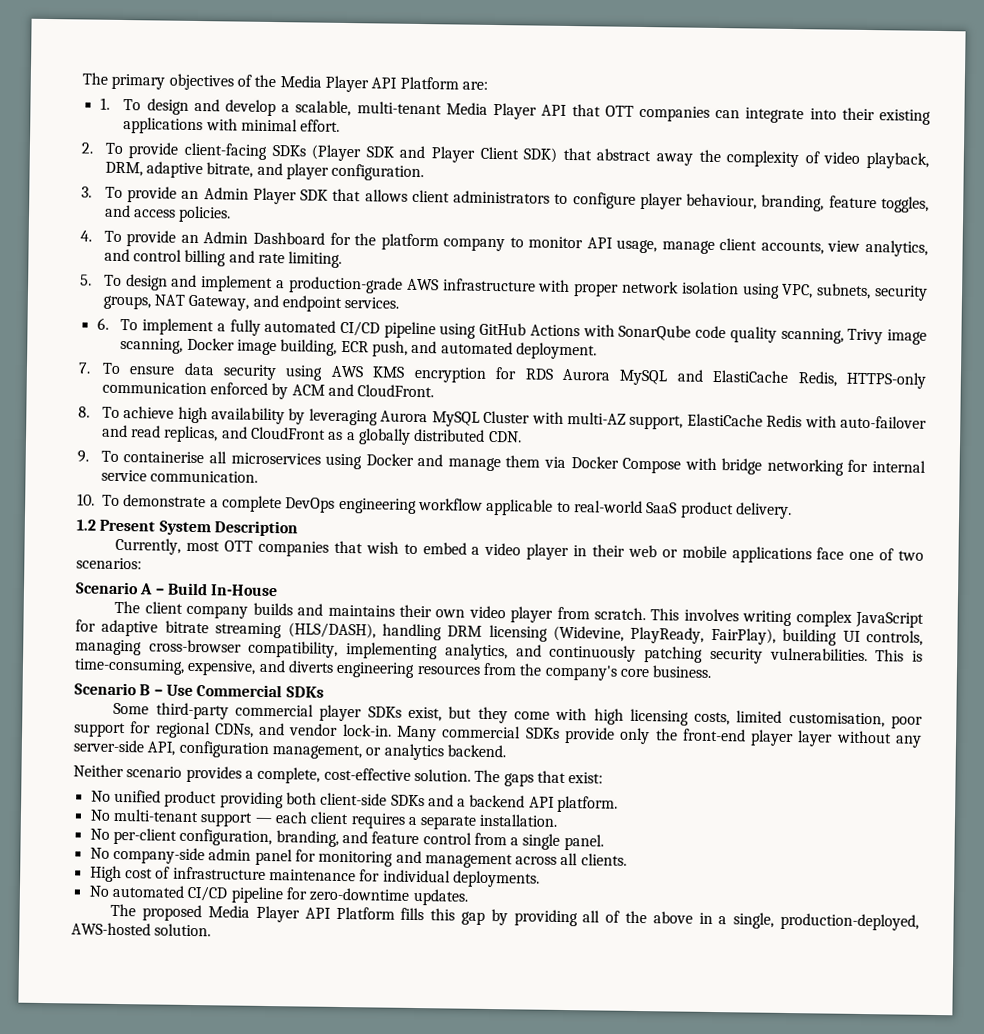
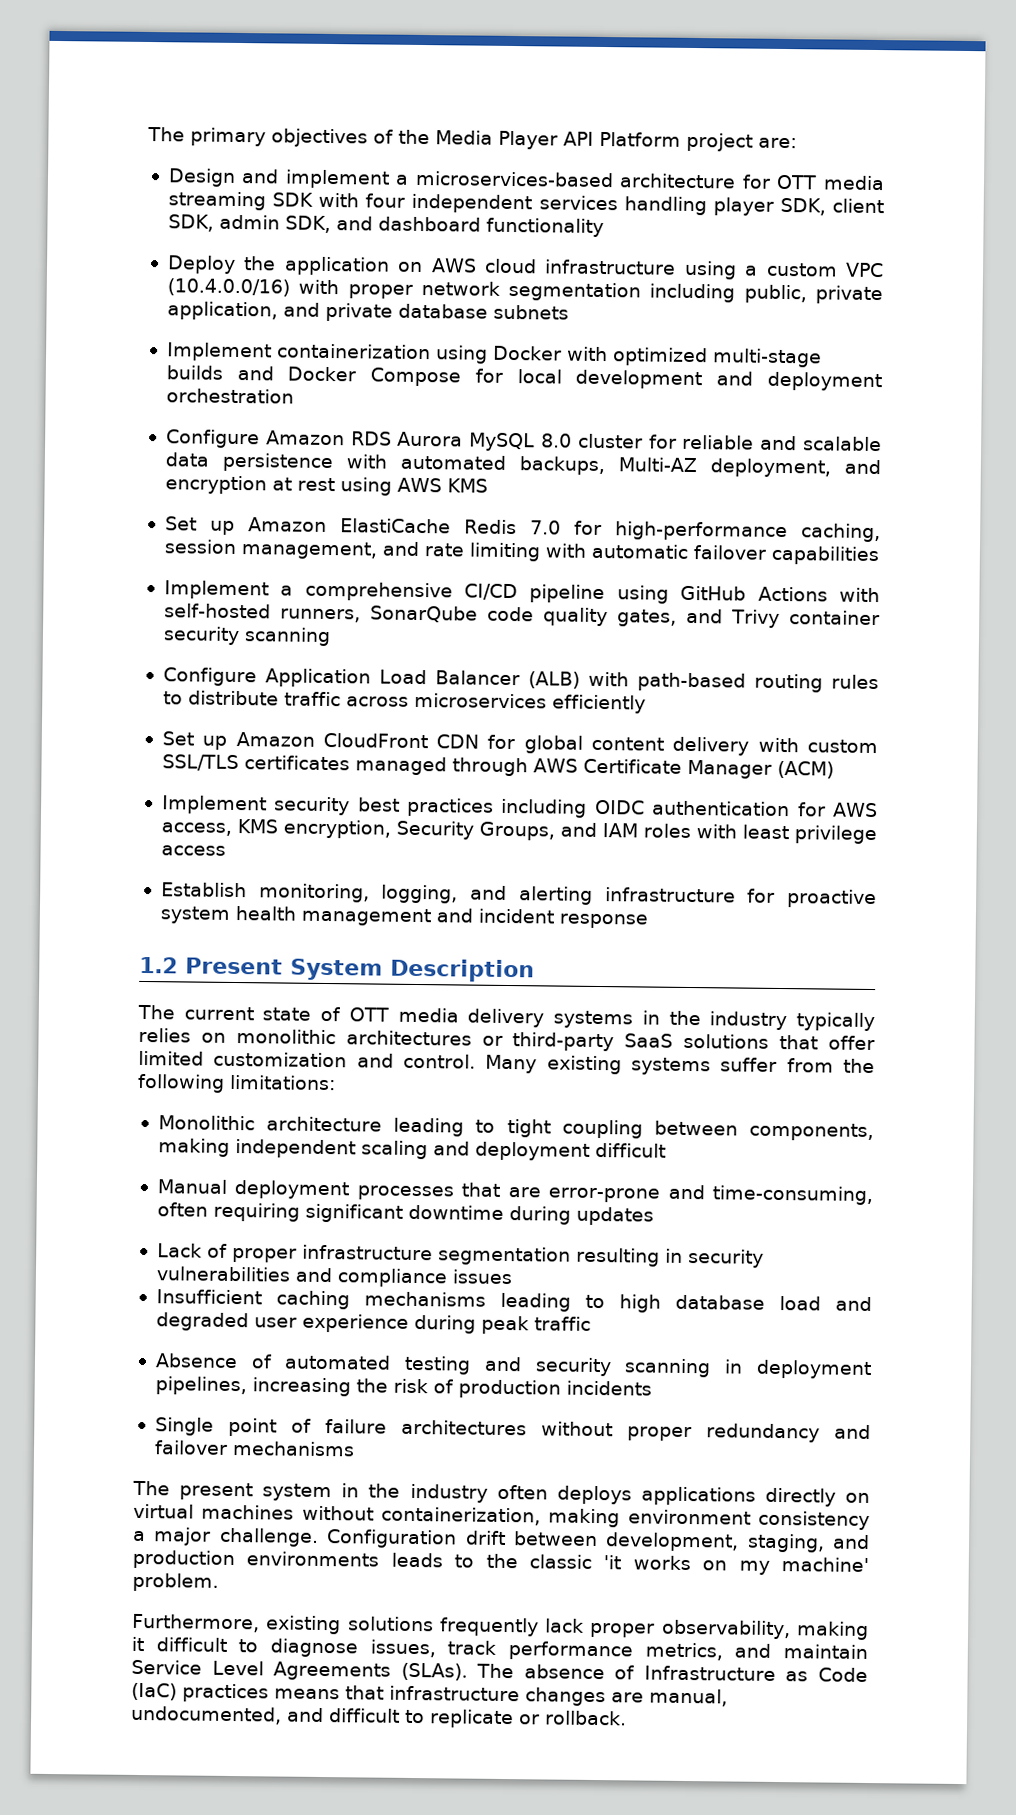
- The primary objectives of the Media Player API Platform are:
+ The primary objectives of the Media Player API Platform project are:
- 1. To design and develop a scalable, multi-tenant Media Player API that OTT companies can integrate into their existing applications with minimal effort.
- 2. To provide client-facing SDKs (Player SDK and Player Client SDK) that abstract away the complexity of video playback, DRM, adaptive bitrate, and player configuration.
- 3. To provide an Admin Player SDK that allows client administrators to configure player behaviour, branding, feature toggles, and access policies.
- 4. To provide an Admin Dashboard for the platform company to monitor API usage, manage client accounts, view analytics, and control billing and rate limiting.
- 5. To design and implement a production-grade AWS infrastructure with proper network isolation using VPC, subnets, security groups, NAT Gateway, and endpoint services.
- 6. To implement a fully automated CI/CD pipeline using GitHub Actions with SonarQube code quality scanning, Trivy image scanning, Docker image building, ECR push, and automated deployment.
- 7. To ensure data security using AWS KMS encryption for RDS Aurora MySQL and ElastiCache Redis, HTTPS-only communication enforced by ACM and CloudFront.
- 8. To achieve high availability by leveraging Aurora MySQL Cluster with multi-AZ support, ElastiCache Redis with auto-failover and read replicas, and CloudFront as a globally distributed CDN.
- 9. To containerise all microservices using Docker and manage them via Docker Compose with bridge networking for internal service communication.
- 10. To demonstrate a complete DevOps engineering workflow applicable to real-world SaaS product delivery.
+ Design and implement a microservices-based architecture for OTT media streaming SDK with four independent services handling player SDK, client SDK, admin SDK, and dashboard functionality
+ Deploy the application on AWS cloud infrastructure using a custom VPC (10.4.0.0/16) with proper network segmentation including public, private application, and private database subnets
+ Implement containerization using Docker with optimized multi-stage builds and Docker Compose for local development and deployment orchestration
+ Configure Amazon RDS Aurora MySQL 8.0 cluster for reliable and scalable data persistence with automated backups, Multi-AZ deployment, and encryption at rest using AWS KMS
+ Set up Amazon ElastiCache Redis 7.0 for high-performance caching, session management, and rate limiting with automatic failover capabilities
+ Implement a comprehensive CI/CD pipeline using GitHub Actions with self-hosted runners, SonarQube code quality gates, and Trivy container security scanning
+ Configure Application Load Balancer (ALB) with path-based routing rules to distribute traffic across microservices efficiently
+ Set up Amazon CloudFront CDN for global content delivery with custom SSL/TLS certificates managed through AWS Certificate Manager (ACM)
+ Implement security best practices including OIDC authentication for AWS access, KMS encryption, Security Groups, and IAM roles with least privilege access
+ Establish monitoring, logging, and alerting infrastructure for proactive system health management and incident response
  1.2 Present System Description
- Currently, most OTT companies that wish to embed a video player in their web or mobile applications face one of two scenarios:
- Scenario A – Build In-House
- The client company builds and maintains their own video player from scratch. This involves writing complex JavaScript for adaptive bitrate streaming (HLS/DASH), handling DRM licensing (Widevine, PlayReady, FairPlay), building UI controls, managing cross-browser compatibility, implementing analytics, and continuously patching security vulnerabilities. This is time-consuming, expensive, and diverts engineering resources from the company's core business.
- Scenario B – Use Commercial SDKs
- Some third-party commercial player SDKs exist, but they come with high licensing costs, limited customisation, poor support for regional CDNs, and vendor lock-in. Many commercial SDKs provide only the front-end player layer without any server-side API, configuration management, or analytics backend.
- Neither scenario provides a complete, cost-effective solution. The gaps that exist:
- No unified product providing both client-side SDKs and a backend API platform.
- No multi-tenant support — each client requires a separate installation.
- No per-client configuration, branding, and feature control from a single panel.
- No company-side admin panel for monitoring and management across all clients.
- High cost of infrastructure maintenance for individual deployments.
- No automated CI/CD pipeline for zero-downtime updates.
- The proposed Media Player API Platform fills this gap by providing all of the above in a single, production-deployed, AWS-hosted solution.
+ The current state of OTT media delivery systems in the industry typically relies on monolithic architectures or third-party SaaS solutions that offer limited customization and control. Many existing systems suffer from the following limitations:
+ Monolithic architecture leading to tight coupling between components, making independent scaling and deployment difficult
+ Manual deployment processes that are error-prone and time-consuming, often requiring significant downtime during updates
+ Lack of proper infrastructure segmentation resulting in security vulnerabilities and compliance issues
+ Insufficient caching mechanisms leading to high database load and degraded user experience during peak traffic
+ Absence of automated testing and security scanning in deployment pipelines, increasing the risk of production incidents
+ Single point of failure architectures without proper redundancy and failover mechanisms
+ The present system in the industry often deploys applications directly on virtual machines without containerization, making environment consistency a major challenge. Configuration drift between development, staging, and production environments leads to the classic 'it works on my machine' problem.
+ Furthermore, existing solutions frequently lack proper observability, making it difficult to diagnose issues, track performance metrics, and maintain Service Level Agreements (SLAs). The absence of Infrastructure as Code (IaC) practices means that infrastructure changes are manual, undocumented, and difficult to replicate or rollback.

